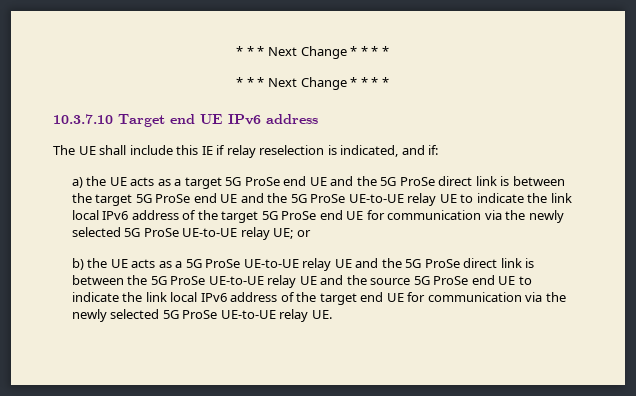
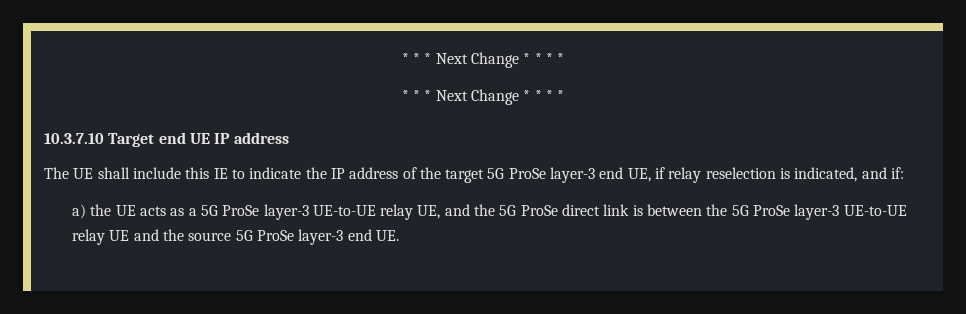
- 10.3.7.10 Target end UE IPv6 address
+ 10.3.7.10 Target end UE IP address
- The UE shall include this IE if relay reselection is indicated, and if:
+ The UE shall include this IE to indicate the IP address of the target 5G ProSe layer-3 end UE, if relay reselection is indicated, and if:
- a) the UE acts as a target 5G ProSe end UE and the 5G ProSe direct link is between the target 5G ProSe end UE and the 5G ProSe UE-to-UE relay UE to indicate the link local IPv6 address of the target 5G ProSe end UE for communication via the newly selected 5G ProSe UE-to-UE relay UE; or
- b) the UE acts as a 5G ProSe UE-to-UE relay UE and the 5G ProSe direct link is between the 5G ProSe UE-to-UE relay UE and the source 5G ProSe end UE to indicate the link local IPv6 address of the target end UE for communication via the newly selected 5G ProSe UE-to-UE relay UE.
+ a) the UE acts as a 5G ProSe layer-3 UE-to-UE relay UE, and the 5G ProSe direct link is between the 5G ProSe layer-3 UE-to-UE relay UE and the source 5G ProSe layer-3 end UE.

